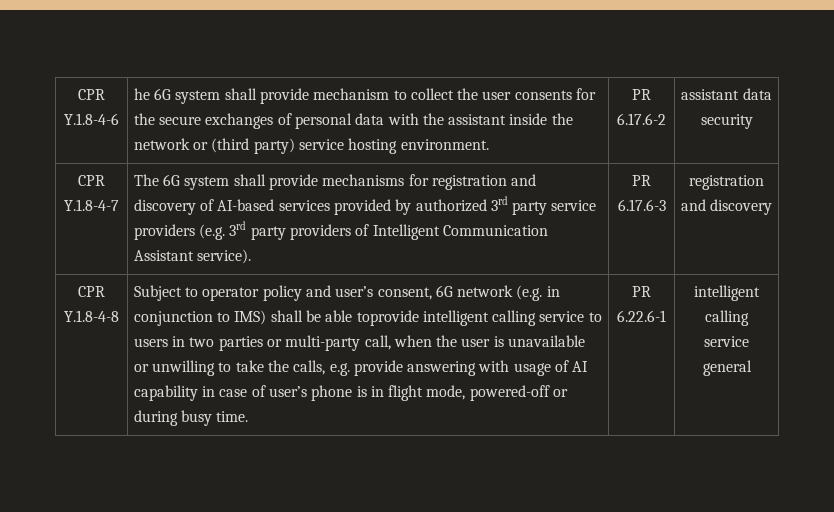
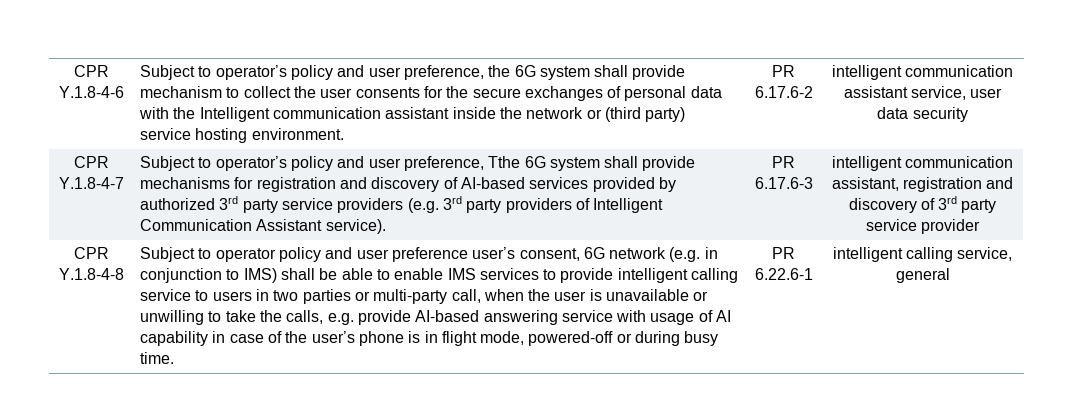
- he 6G system shall provide mechanism to collect the user consents for the secure exchanges of personal data with the assistant inside the network or (third party) service hosting environment.
+ Subject to operator’s policy and user preference, the 6G system shall provide mechanism to collect the user consents for the secure exchanges of personal data with the Intelligent communication assistant inside the network or (third party) service hosting environment.
- assistant data security
+ intelligent communication assistant service, user data security
- The 6G system shall provide mechanisms for registration and discovery of AI-based services provided by authorized 3rd party service providers (e.g. 3rd party providers of Intelligent Communication Assistant service).
+ Subject to operator’s policy and user preference, Tthe 6G system shall provide mechanisms for registration and discovery of AI-based services provided by authorized 3rd party service providers (e.g. 3rd party providers of Intelligent Communication Assistant service).
- PR 6.17.6-3 | registration and discovery
+ PR 6.17.6-3 | intelligent communication assistant, registration and discovery of 3rd party service provider
- Subject to operator policy and user’s consent, 6G network (e.g. in conjunction to IMS) shall be able toprovide intelligent calling service to users in two parties or multi-party call, when the user is unavailable or unwilling to take the calls, e.g. provide answering with usage of AI capability in case of user’s phone is in flight mode, powered-off or during busy time.
+ Subject to operator policy and user preference user’s consent, 6G network (e.g. in conjunction to IMS) shall be able to enable IMS services to provide intelligent calling service to users in two parties or multi-party call, when the user is unavailable or unwilling to take the calls, e.g. provide AI-based answering service with usage of AI capability in case of the user’s phone is in flight mode, powered-off or during busy time.
- intelligent calling service general
+ intelligent calling service, general

